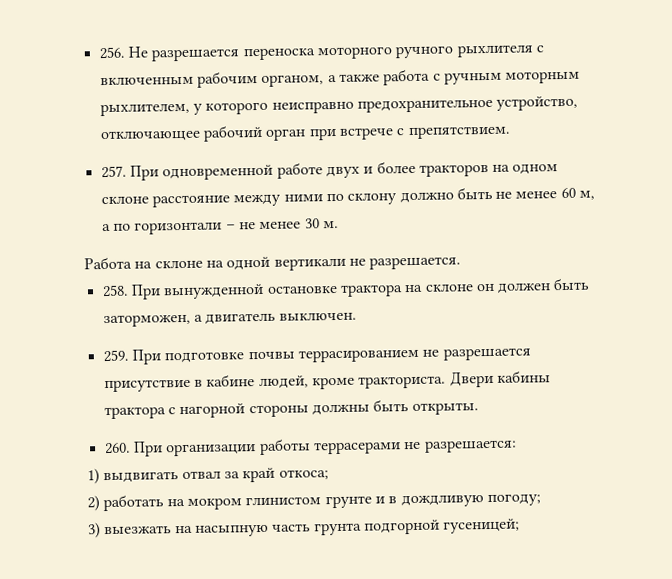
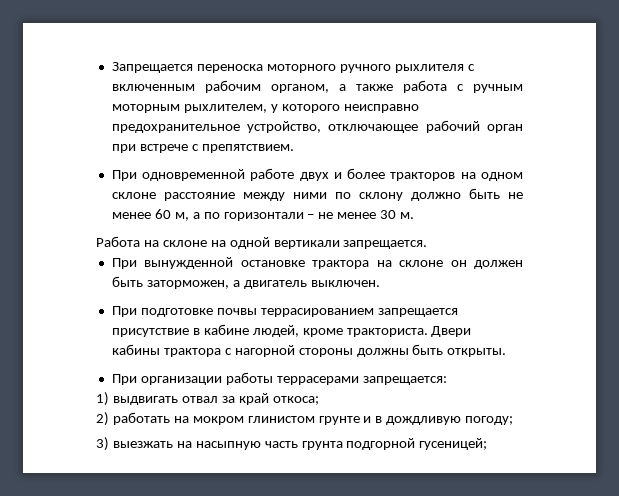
- 256. Не разрешается переноска моторного ручного рыхлителя с включенным рабочим органом, а также работа с ручным моторным рыхлителем, у которого неисправно предохранительное устройство, отключающее рабочий орган при встрече с препятствием.
+ Запрещается переноска моторного ручного рыхлителя с включенным рабочим органом, а также работа с ручным моторным рыхлителем, у которого неисправно предохранительное устройство, отключающее рабочий орган при встрече с препятствием.
- 257. При одновременной работе двух и более тракторов на одном склоне расстояние между ними по склону должно быть не менее 60 м, а по горизонтали – не менее 30 м.
+ При одновременной работе двух и более тракторов на одном склоне расстояние между ними по склону должно быть не менее 60 м, а по горизонтали – не менее 30 м.
- Работа на склоне на одной вертикали не разрешается.
- 258. При вынужденной остановке трактора на склоне он должен быть заторможен, а двигатель выключен.
+ Работа на склоне на одной вертикали запрещается.
+ При вынужденной остановке трактора на склоне он должен быть заторможен, а двигатель выключен.
- 259. При подготовке почвы террасированием не разрешается присутствие в кабине людей, кроме тракториста.
+ При подготовке почвы террасированием запрещается присутствие в кабине людей, кроме тракториста.
- 260. При организации работы террасерами не разрешается:
+ При организации работы террасерами запрещается:

